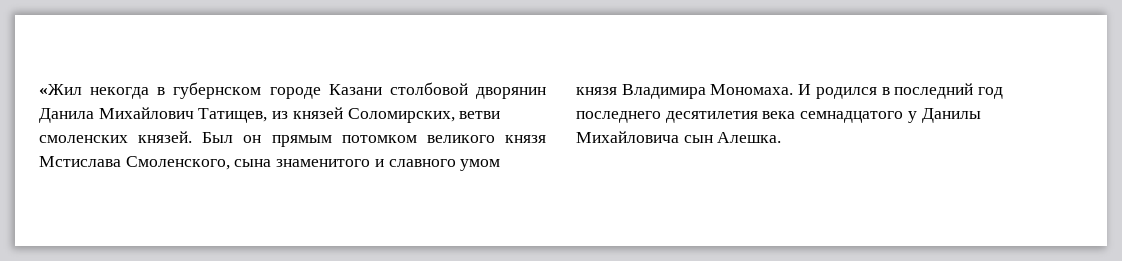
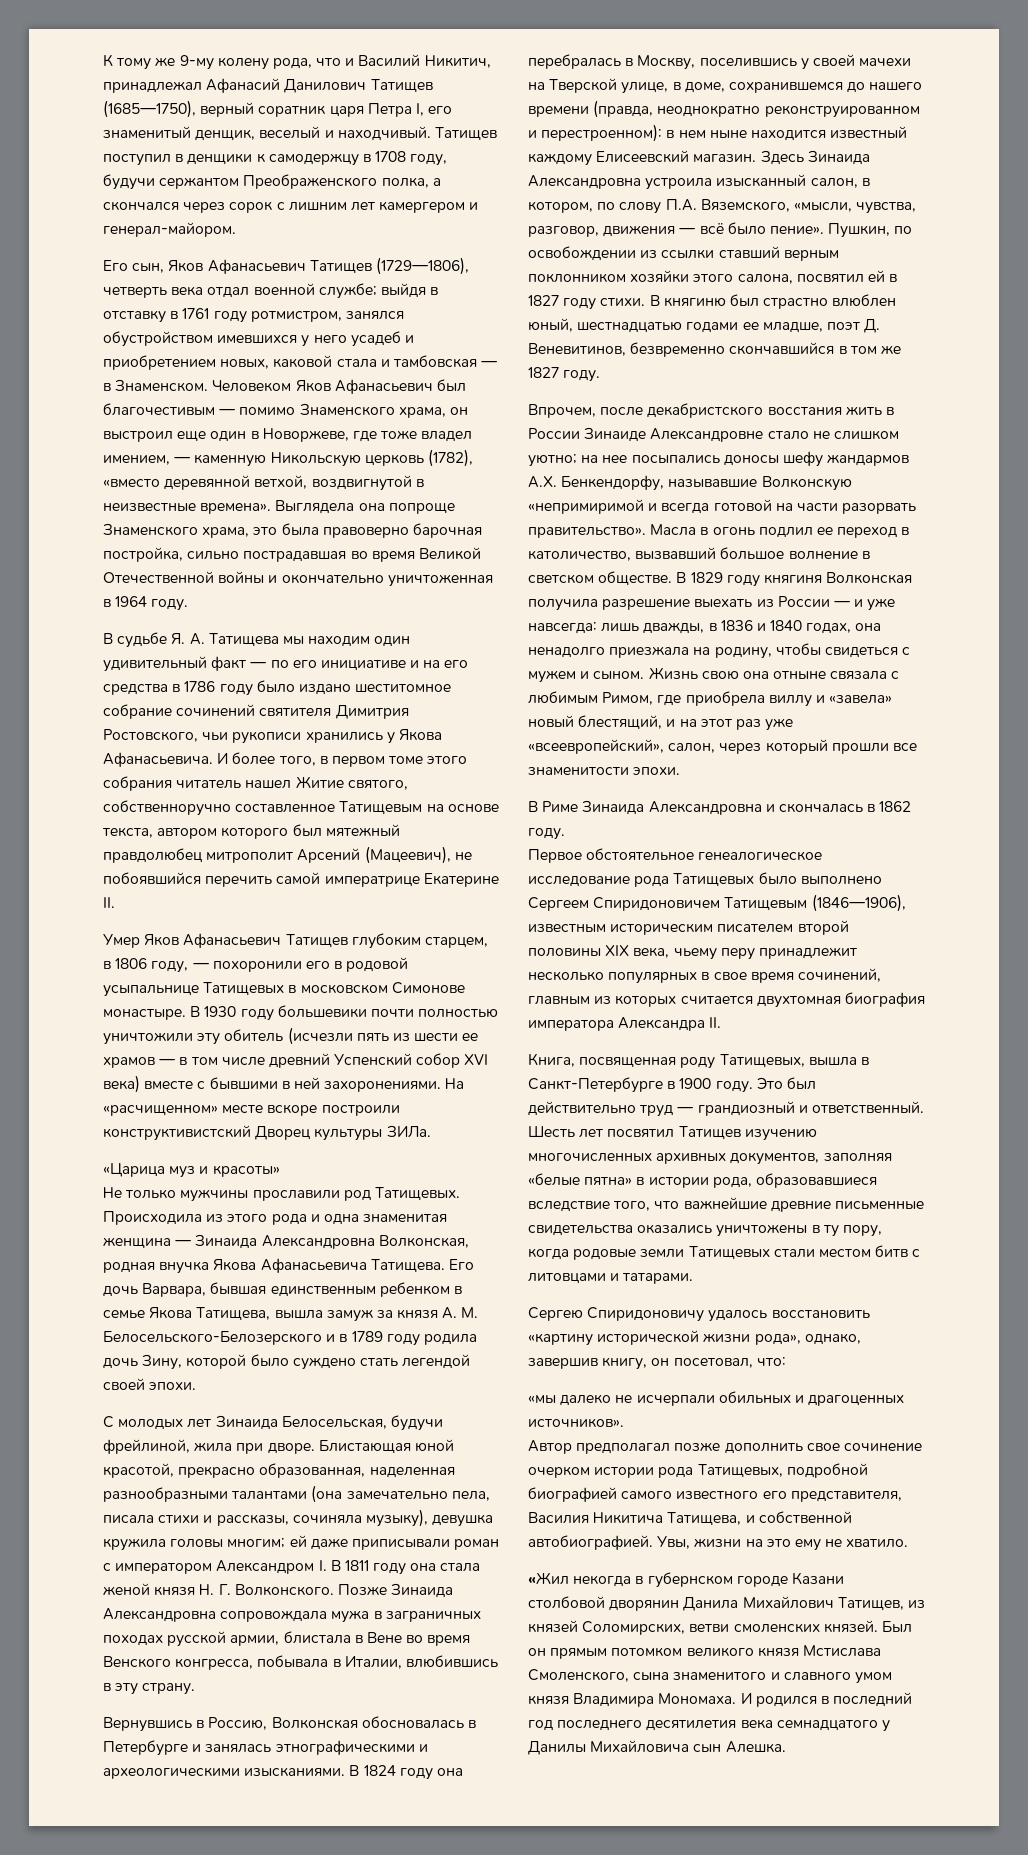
+ К тому же 9-му колену рода, что и Василий Никитич, принадлежал Афанасий Данилович Татищев (1685—1750), верный соратник царя Петра I, его знаменитый денщик, веселый и находчивый. Татищев поступил в денщики к самодержцу в 1708 году, будучи сержантом Преображенского полка, а скончался через сорок с лишним лет камергером и генерал-майором.
+ Его сын, Яков Афанасьевич Татищев (1729—1806), четверть века отдал военной службе; выйдя в отставку в 1761 году ротмистром, занялся обустройством имевшихся у него усадеб и приобретением новых, каковой стала и тамбовская — в Знаменском. Человеком Яков Афанасьевич был благочестивым — помимо Знаменского храма, он выстроил еще один в Новоржеве, где тоже владел имением, — каменную Никольскую церковь (1782), «вместо деревянной ветхой, воздвигнутой в неизвестные времена». Выглядела она попроще Знаменского храма, это была правоверно барочная постройка, сильно пострадавшая во время Великой Отечественной войны и окончательно уничтоженная в 1964 году.
+ В судьбе Я. А. Татищева мы находим один удивительный факт — по его инициативе и на его средства в 1786 году было издано шеститомное собрание сочинений святителя Димитрия Ростовского, чьи рукописи хранились у Якова Афанасьевича. И более того, в первом томе этого собрания читатель нашел Житие святого, собственноручно составленное Татищевым на основе текста, автором которого был мятежный правдолюбец митрополит Арсений (Мацеевич), не побоявшийся перечить самой императрице Екатерине II.
+ Умер Яков Афанасьевич Татищев глубоким старцем, в 1806 году, — похоронили его в родовой усыпальнице Татищевых в московском Симонове монастыре. В 1930 году большевики почти полностью уничтожили эту обитель (исчезли пять из шести ее храмов — в том числе древний Успенский собор XVI века) вместе с бывшими в ней захоронениями. На «расчищенном» месте вскоре построили конструктивистский Дворец культуры ЗИЛа.
+ «Царица муз и красоты»
+ Не только мужчины прославили род Татищевых. Происходила из этого рода и одна знаменитая женщина — Зинаида Александровна Волконская, родная внучка Якова Афанасьевича Татищева. Его дочь Варвара, бывшая единственным ребенком в семье Якова Татищева, вышла замуж за князя А. М. Белосельского-Белозерского и в 1789 году родила дочь Зину, которой было суждено стать легендой своей эпохи.
+ С молодых лет Зинаида Белосельская, будучи фрейлиной, жила при дворе. Блистающая юной красотой, прекрасно образованная, наделенная разнообразными талантами (она замечательно пела, писала стихи и рассказы, сочиняла музыку), девушка кружила головы многим; ей даже приписывали роман с императором Александром I. В 1811 году она стала женой князя Н. Г. Волконского. Позже Зинаида Александровна сопровождала мужа в заграничных походах русской армии, блистала в Вене во время Венского конгресса, побывала в Италии, влюбившись в эту страну.
+ Вернувшись в Россию, Волконская обосновалась в Петербурге и занялась этнографическими и археологическими изысканиями. В 1824 году она перебралась в Москву, поселившись у своей мачехи на Тверской улице, в доме, сохранившемся до нашего времени (правда, неоднократно реконструированном и перестроенном): в нем ныне находится известный каждому Елисеевский магазин. Здесь Зинаида Александровна устроила изысканный салон, в котором, по слову П.А. Вяземского, «мысли, чувства, разговор, движения — всё было пение». Пушкин, по освобождении из ссылки ставший верным поклонником хозяйки этого салона, посвятил ей в 1827 году стихи. В княгиню был страстно влюблен юный, шестнадцатью годами ее младше, поэт Д. Веневитинов, безвременно скончавшийся в том же 1827 году.
+ Впрочем, после декабристского восстания жить в России Зинаиде Александровне стало не слишком уютно; на нее посыпались доносы шефу жандармов А.Х. Бенкендорфу, называвшие Волконскую «непримиримой и всегда готовой на части разорвать правительство». Масла в огонь подлил ее переход в католичество, вызвавший большое волнение в светском обществе. В 1829 году княгиня Волконская получила разрешение выехать из России — и уже навсегда: лишь дважды, в 1836 и 1840 годах, она ненадолго приезжала на родину, чтобы свидеться с мужем и сыном. Жизнь свою она отныне связала с любимым Римом, где приобрела виллу и «завела» новый блестящий, и на этот раз уже «всеевропейский», салон, через который прошли все знаменитости эпохи.
+ В Риме Зинаида Александровна и скончалась в 1862 году.
+ Первое обстоятельное генеалогическое исследование рода Татищевых было выполнено Сергеем Спиридоновичем Татищевым (1846—1906), известным историческим писателем второй половины XIX века, чьему перу принадлежит несколько популярных в свое время сочинений, главным из которых считается двухтомная биография императора Александра II.
+ Книга, посвященная роду Татищевых, вышла в Санкт-Петербурге в 1900 году. Это был действительно труд — грандиозный и ответственный. Шесть лет посвятил Татищев изучению многочисленных архивных документов, заполняя «белые пятна» в истории рода, образовавшиеся вследствие того, что важнейшие древние письменные свидетельства оказались уничтожены в ту пору, когда родовые земли Татищевых стали местом битв с литовцами и татарами.
+ Сергею Спиридоновичу удалось восстановить «картину исторической жизни рода», однако, завершив книгу, он посетовал, что:
+ «мы далеко не исчерпали обильных и драгоценных источников».
+ Автор предполагал позже дополнить свое сочинение очерком истории рода Татищевых, подробной биографией самого известного его представителя, Василия Никитича Татищева, и собственной автобиографией. Увы, жизни на это ему не хватило.

